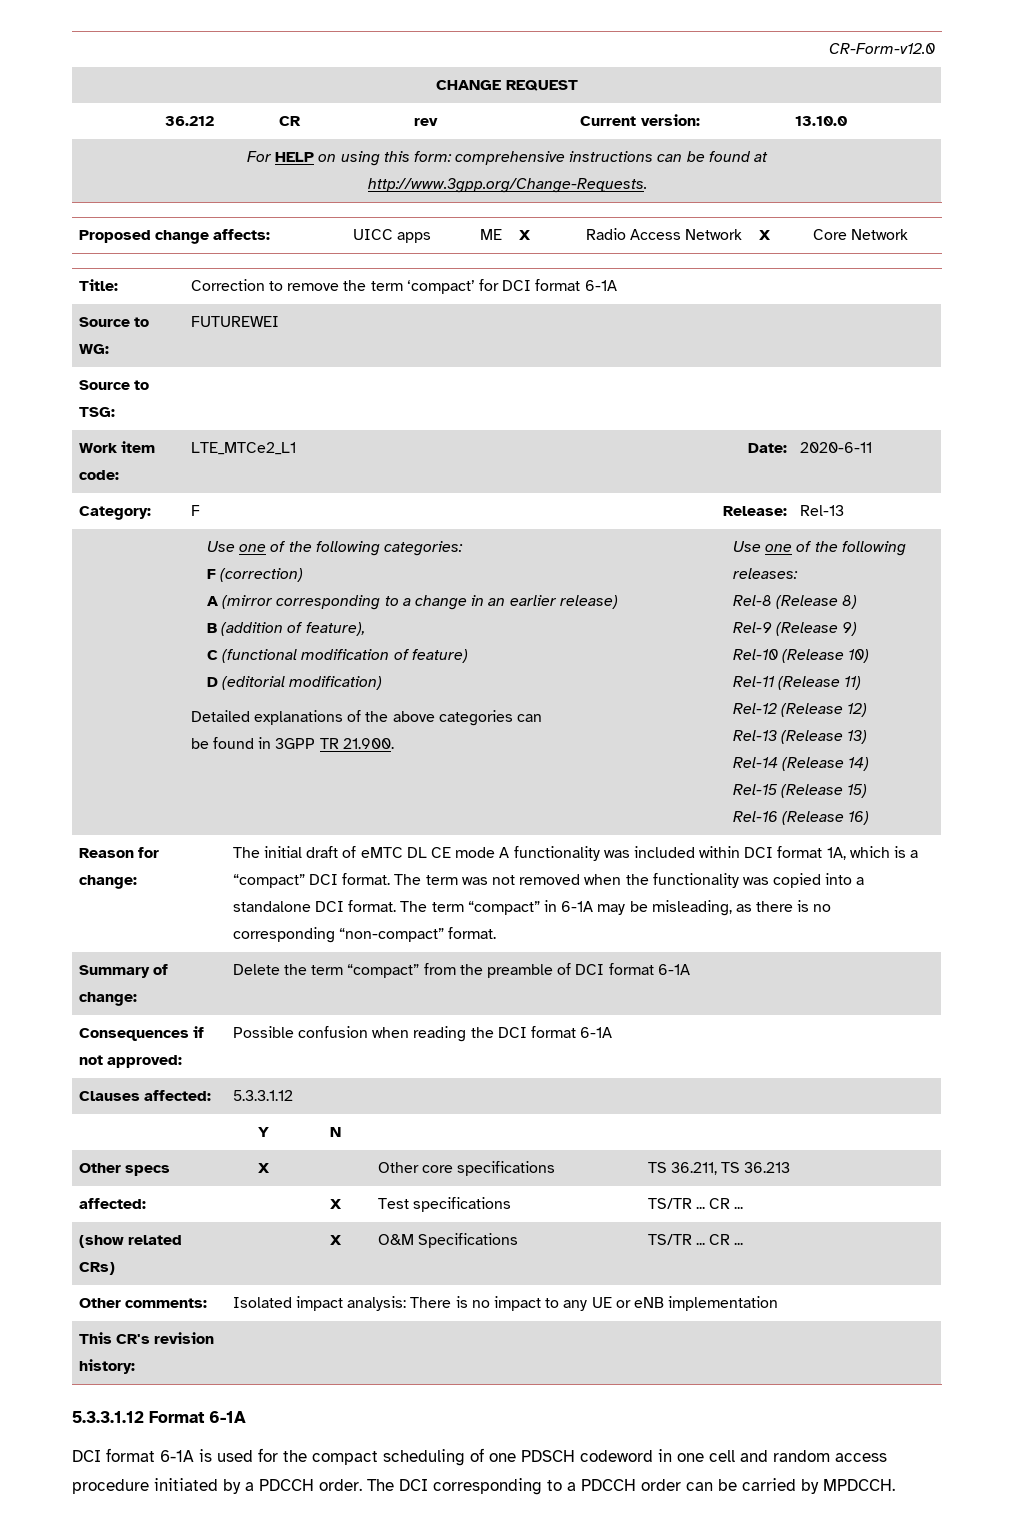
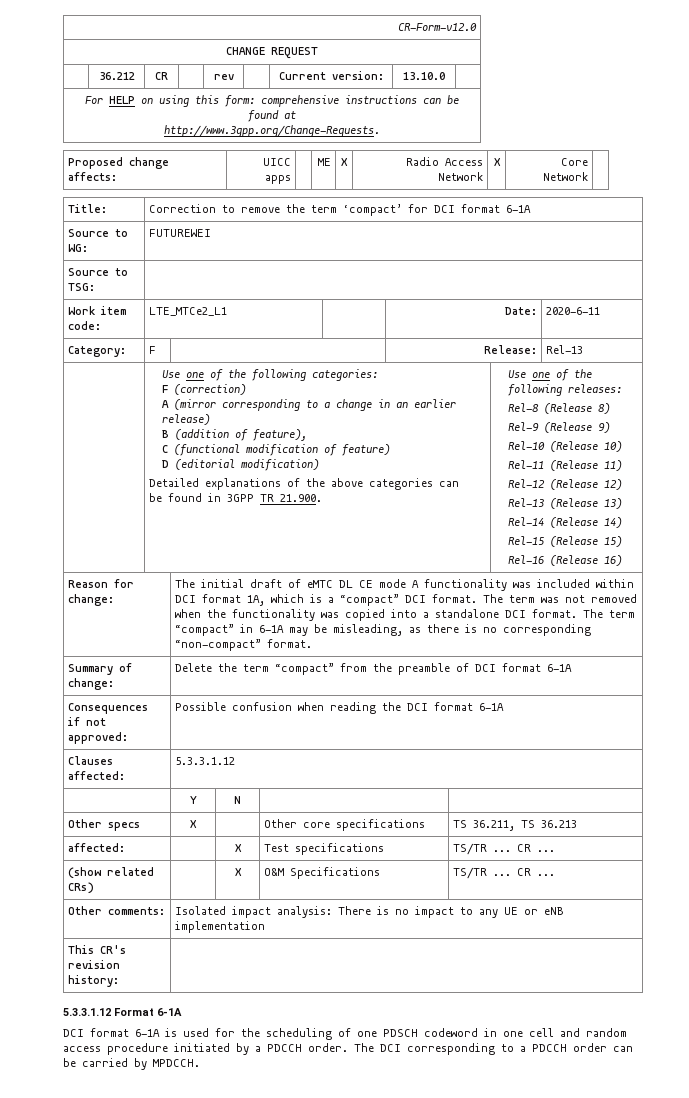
- DCI format 6-1A is used for the compact scheduling of one PDSCH codeword in one cell and random access procedure initiated by a PDCCH order.
+ DCI format 6-1A is used for the scheduling of one PDSCH codeword in one cell and random access procedure initiated by a PDCCH order.

